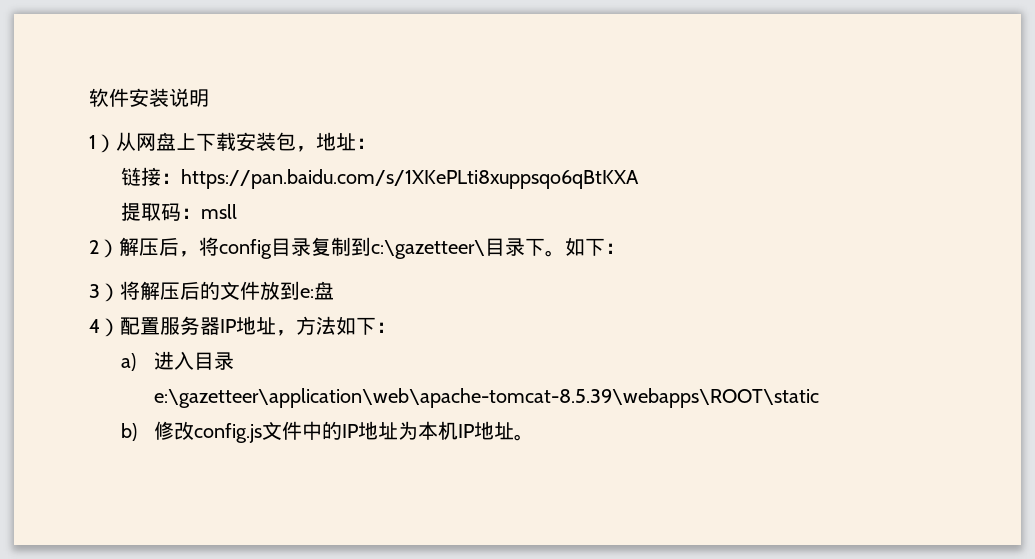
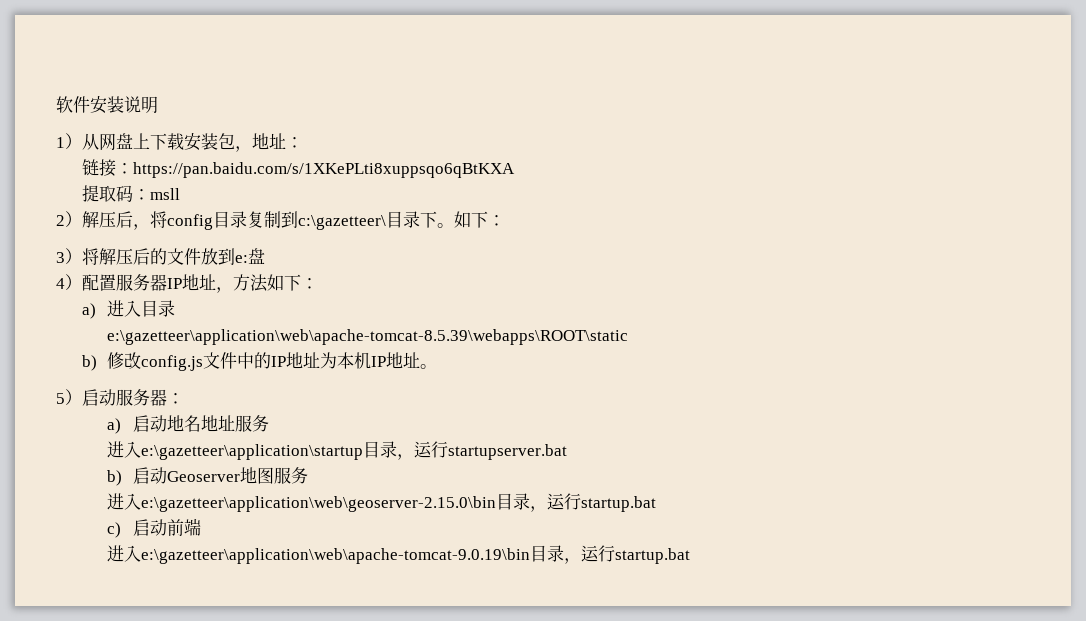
+ 5）启动服务器：
+ a)启动地名地址服务
+ 进入e:\gazetteer\application\startup目录，运行startupserver.bat
+ b)启动Geoserver地图服务
+ 进入e:\gazetteer\application\web\geoserver-2.15.0\bin目录，运行startup.bat
+ c)启动前端
+ 进入e:\gazetteer\application\web\apache-tomcat-9.0.19\bin目录，运行startup.bat

